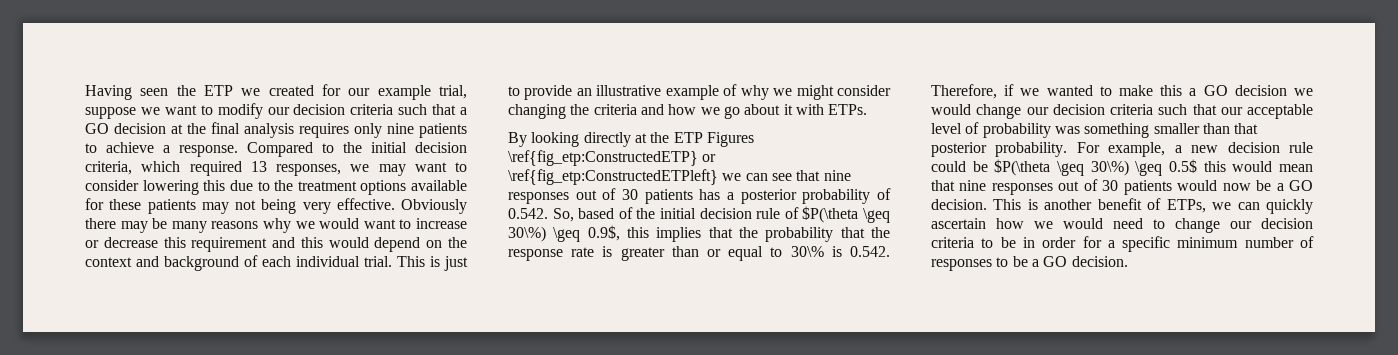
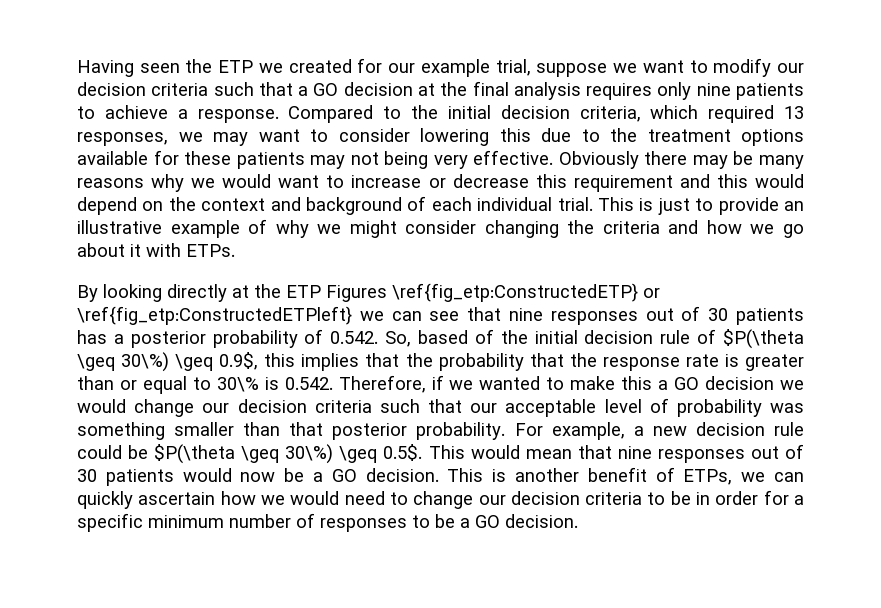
- For example, a new decision rule could be $P(\theta \geq 30\%) \geq 0.5$ this would mean that nine responses out of 30 patients would now be a GO decision.
+ For example, a new decision rule could be $P(\theta \geq 30\%) \geq 0.5$. This would mean that nine responses out of 30 patients would now be a GO decision.

